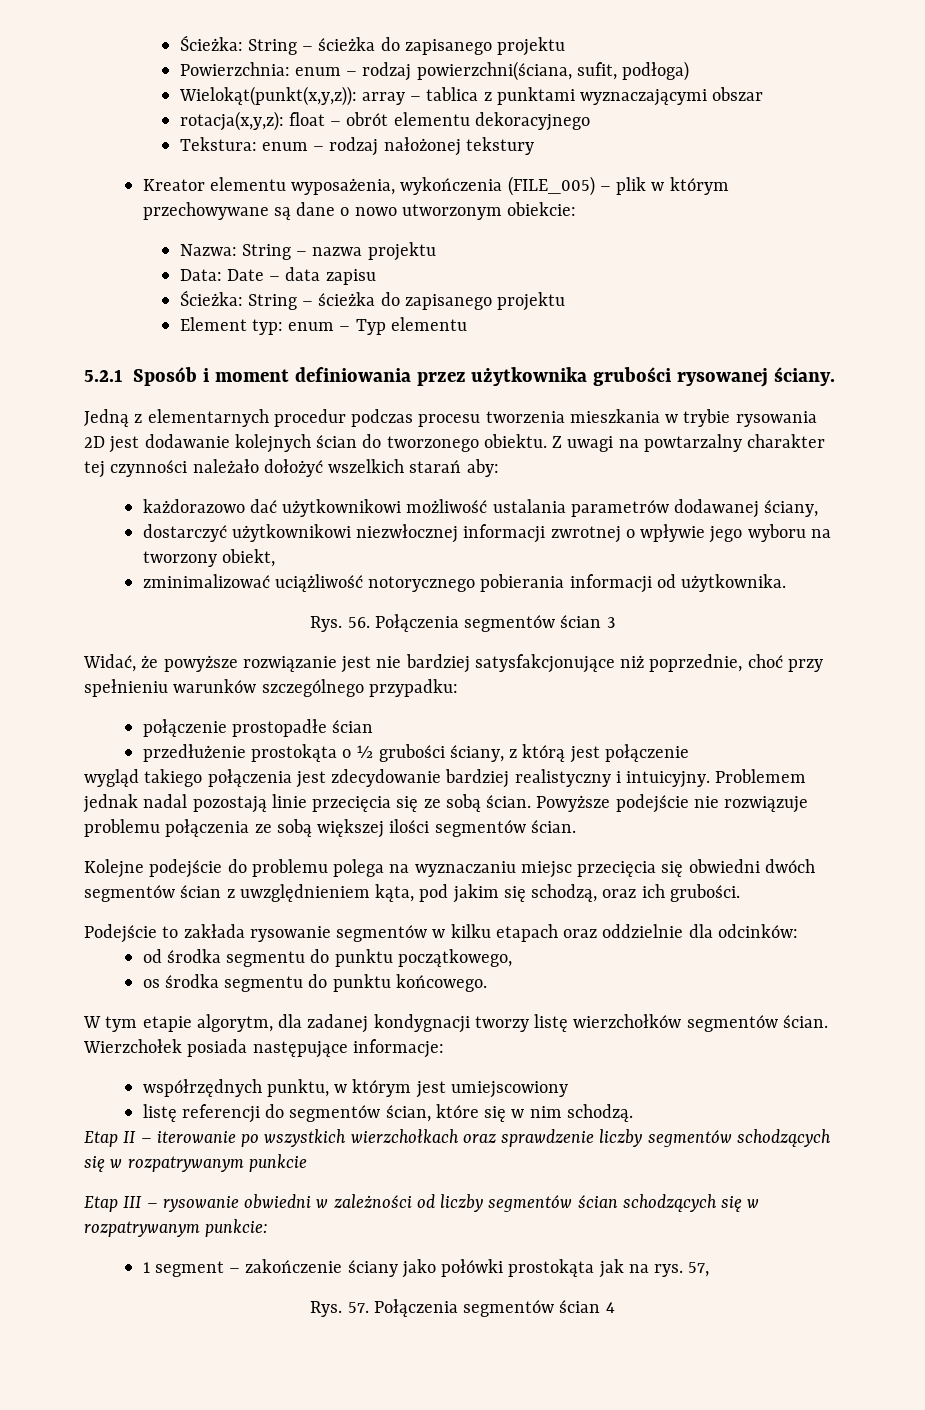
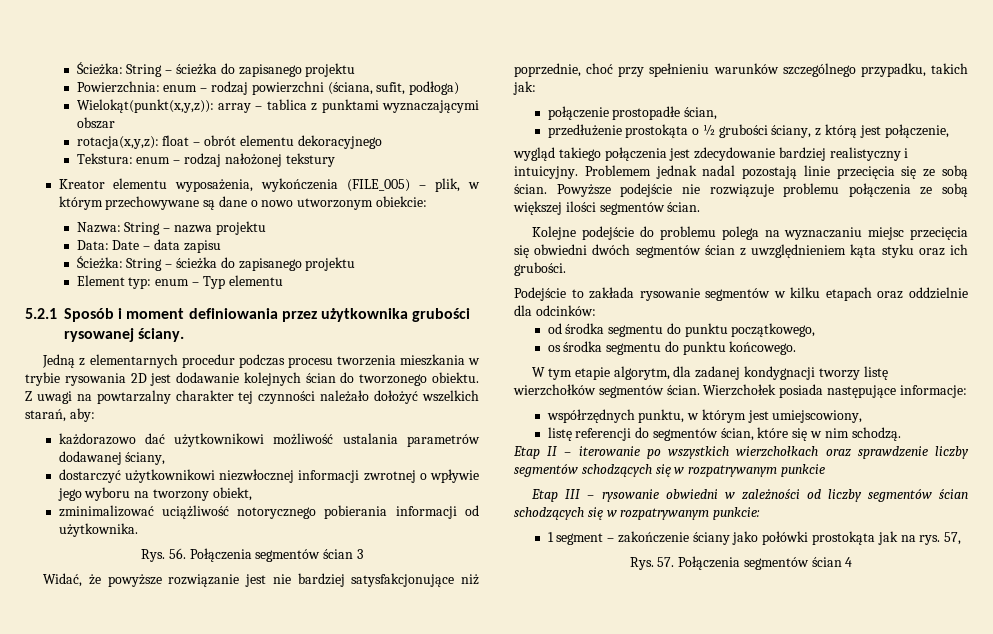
- Powierzchnia: enum – rodzaj powierzchni(ściana, sufit, podłoga)
+ Powierzchnia: enum – rodzaj powierzchni (ściana, sufit, podłoga)
- Kreator elementu wyposażenia, wykończenia (FILE_005) – plik w którym przechowywane są dane o nowo utworzonym obiekcie:
+ Kreator elementu wyposażenia, wykończenia (FILE_005) – plik, w którym przechowywane są dane o nowo utworzonym obiekcie:
- Z uwagi na powtarzalny charakter tej czynności należało dołożyć wszelkich starań aby:
+ Z uwagi na powtarzalny charakter tej czynności należało dołożyć wszelkich starań, aby:
- Widać, że powyższe rozwiązanie jest nie bardziej satysfakcjonujące niż poprzednie, choć przy spełnieniu warunków szczególnego przypadku:
+ Widać, że powyższe rozwiązanie jest nie bardziej satysfakcjonujące niż poprzednie, choć przy spełnieniu warunków szczególnego przypadku, takich jak:
- połączenie prostopadłe ścian
+ połączenie prostopadłe ścian,
- przedłużenie prostokąta o ½ grubości ściany, z którą jest połączenie
+ przedłużenie prostokąta o ½ grubości ściany, z którą jest połączenie,
- Kolejne podejście do problemu polega na wyznaczaniu miejsc przecięcia się obwiedni dwóch segmentów ścian z uwzględnieniem kąta, pod jakim się schodzą, oraz ich grubości.
+ Kolejne podejście do problemu polega na wyznaczaniu miejsc przecięcia się obwiedni dwóch segmentów ścian z uwzględnieniem kąta styku oraz ich grubości.
- współrzędnych punktu, w którym jest umiejscowiony
+ współrzędnych punktu, w którym jest umiejscowiony,

